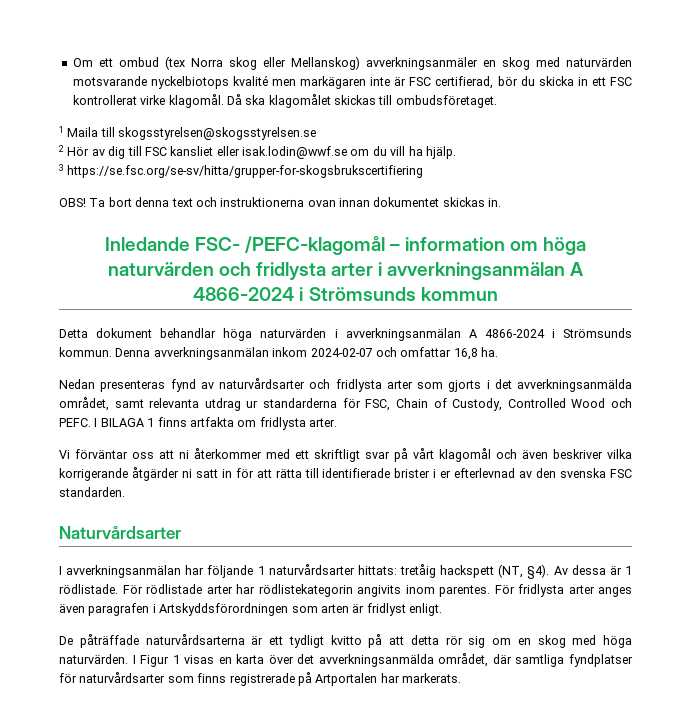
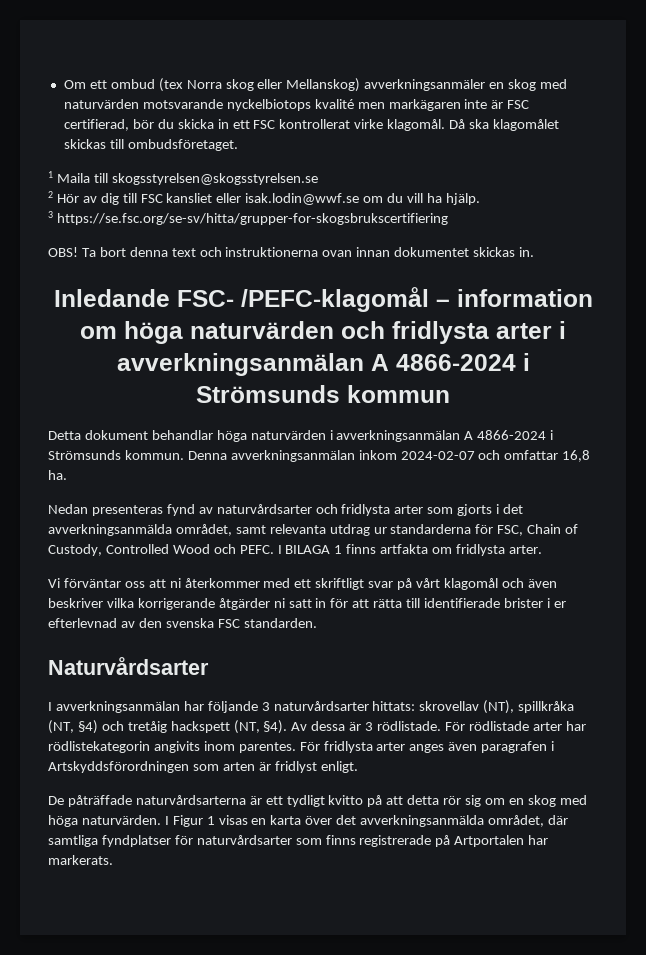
- I avverkningsanmälan har följande 1 naturvårdsarter hittats: tretåig hackspett (NT, §4).
+ I avverkningsanmälan har följande 3 naturvårdsarter hittats: skrovellav (NT), spillkråka (NT, §4) och tretåig hackspett (NT, §4).
- Av dessa är 1 rödlistade.
+ Av dessa är 3 rödlistade.

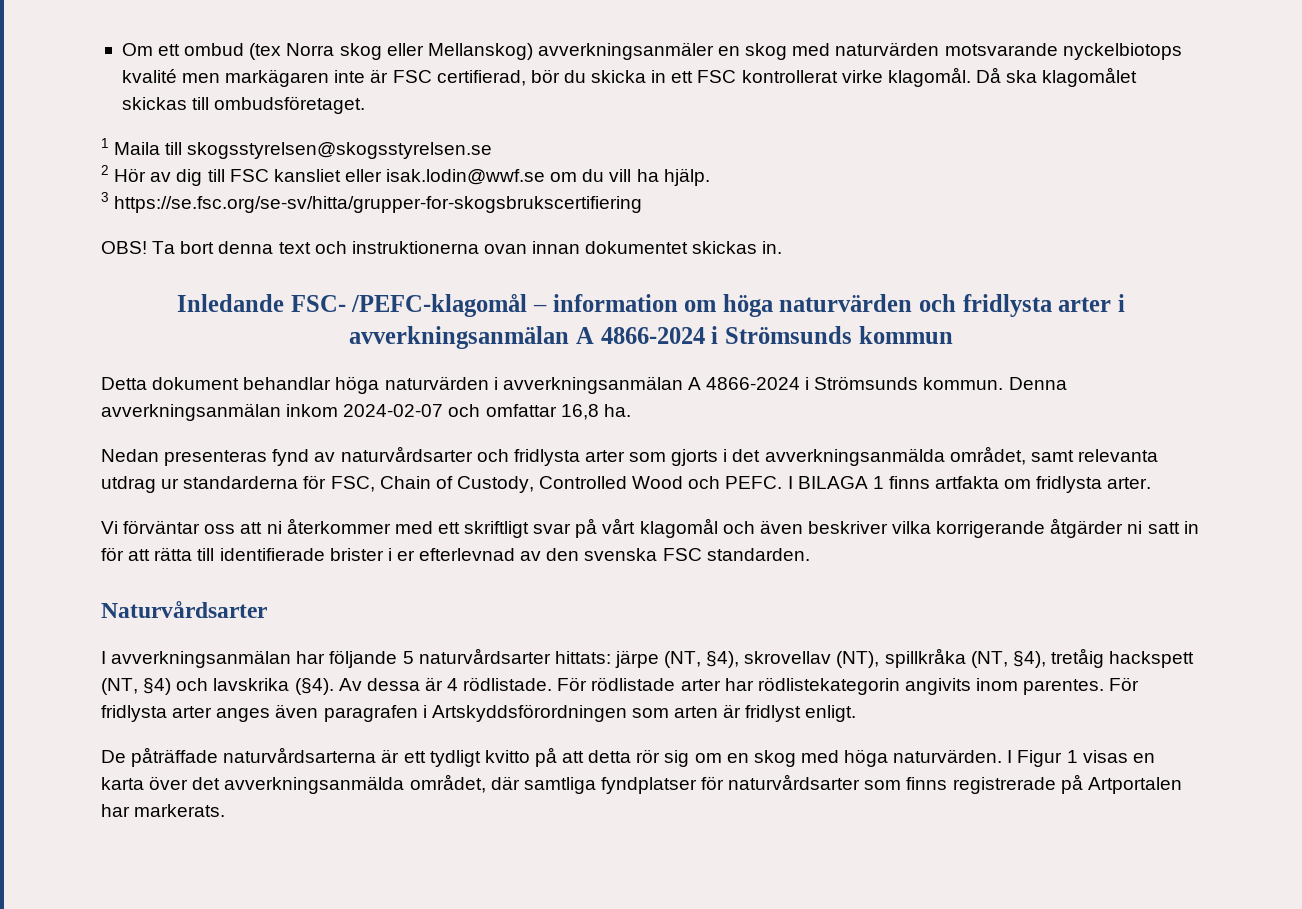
- I avverkningsanmälan har följande 3 naturvårdsarter hittats: skrovellav (NT), spillkråka (NT, §4) och tretåig hackspett (NT, §4).
+ I avverkningsanmälan har följande 5 naturvårdsarter hittats: järpe (NT, §4), skrovellav (NT), spillkråka (NT, §4), tretåig hackspett (NT, §4) och lavskrika (§4).
- Av dessa är 3 rödlistade.
+ Av dessa är 4 rödlistade.

